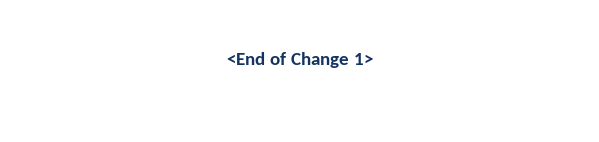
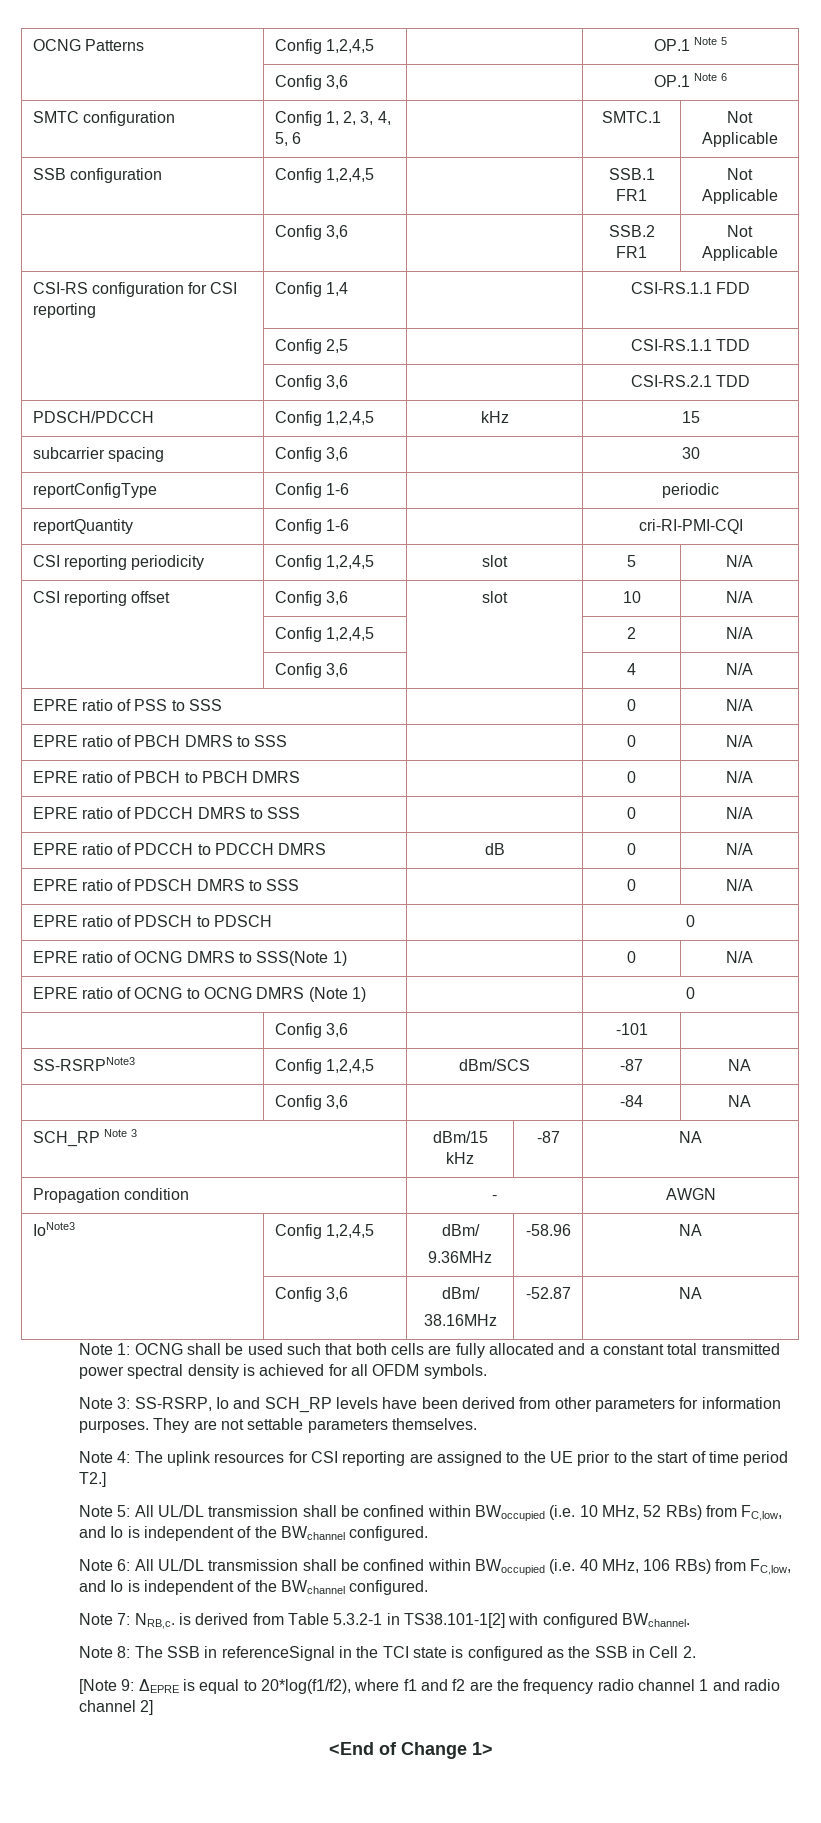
+ OCNG Patterns | Config 1,2,4,5 | | OP.1 Note 5
+ | Config 3,6 | | OP.1 Note 6
+ SMTC configuration | Config 1, 2, 3, 4, 5, 6 | | SMTC.1 | Not Applicable
+ SSB configuration | Config 1,2,4,5 | | SSB.1 FR1 | Not Applicable
+ | Config 3,6 | | SSB.2 FR1 | Not Applicable
+ CSI-RS configuration for CSI reporting | Config 1,4 | | CSI-RS.1.1 FDD
+ | Config 2,5 | | CSI-RS.1.1 TDD
+ | Config 3,6 | | CSI-RS.2.1 TDD
+ PDSCH/PDCCH | Config 1,2,4,5 | kHz | 15
+ subcarrier spacing | Config 3,6 | | 30
+ reportConfigType | Config 1-6 | | periodic
+ reportQuantity | Config 1-6 | | cri-RI-PMI-CQI
+ CSI reporting periodicity | Config 1,2,4,5 | slot | 5 | N/A
+ CSI reporting offset | Config 3,6 | slot | 10 | N/A
+ | Config 1,2,4,5 | | 2 | N/A
+ | Config 3,6 | | 4 | N/A
+ EPRE ratio of PSS to SSS | | 0 | N/A
+ EPRE ratio of PBCH DMRS to SSS | | 0 | N/A
+ EPRE ratio of PBCH to PBCH DMRS | | 0 | N/A
+ EPRE ratio of PDCCH DMRS to SSS | | 0 | N/A
+ EPRE ratio of PDCCH to PDCCH DMRS | dB | 0 | N/A
+ EPRE ratio of PDSCH DMRS to SSS | | 0 | N/A
+ EPRE ratio of PDSCH to PDSCH | | 0
+ EPRE ratio of OCNG DMRS to SSS(Note 1) | | 0 | N/A
+ EPRE ratio of OCNG to OCNG DMRS (Note 1) | | 0
+ | Config 3,6 | | -101 |
+ SS-RSRPNote3 | Config 1,2,4,5 | dBm/SCS | -87 | NA
+ | Config 3,6 | | -84 | NA
+ SCH_RP Note 3 | dBm/15 kHz | -87 | NA
+ Propagation condition | - | AWGN
+ IoNote3 | Config 1,2,4,5 | dBm/
+ 9.36MHz | -58.96 | NA
+ | Config 3,6 | dBm/
+ 38.16MHz | -52.87 | NA
+ Note 1: OCNG shall be used such that both cells are fully allocated and a constant total transmitted power spectral density is achieved for all OFDM symbols.
+ Note 3: SS-RSRP, Io and SCH_RP levels have been derived from other parameters for information purposes. They are not settable parameters themselves.
+ Note 4: The uplink resources for CSI reporting are assigned to the UE prior to the start of time period T2.]
+ Note 5: All UL/DL transmission shall be confined within BWoccupied (i.e. 10 MHz, 52 RBs) from FC,low, and Io is independent of the BWchannel configured.
+ Note 6: All UL/DL transmission shall be confined within BWoccupied (i.e. 40 MHz, 106 RBs) from FC,low, and Io is independent of the BWchannel configured.
+ Note 7: NRB,c. is derived from Table 5.3.2-1 in TS38.101-1[2] with configured BWchannel.
+ Note 8: The SSB in referenceSignal in the TCI state is configured as the SSB in Cell 2.
+ [Note 9: ΔEPRE is equal to 20*log(f1/f2), where f1 and f2 are the frequency radio channel 1 and radio channel 2]

